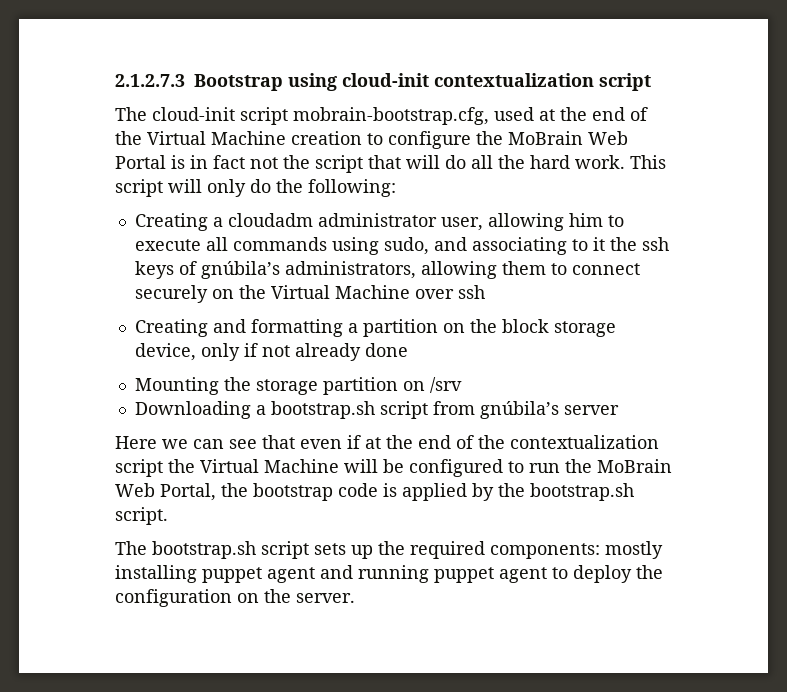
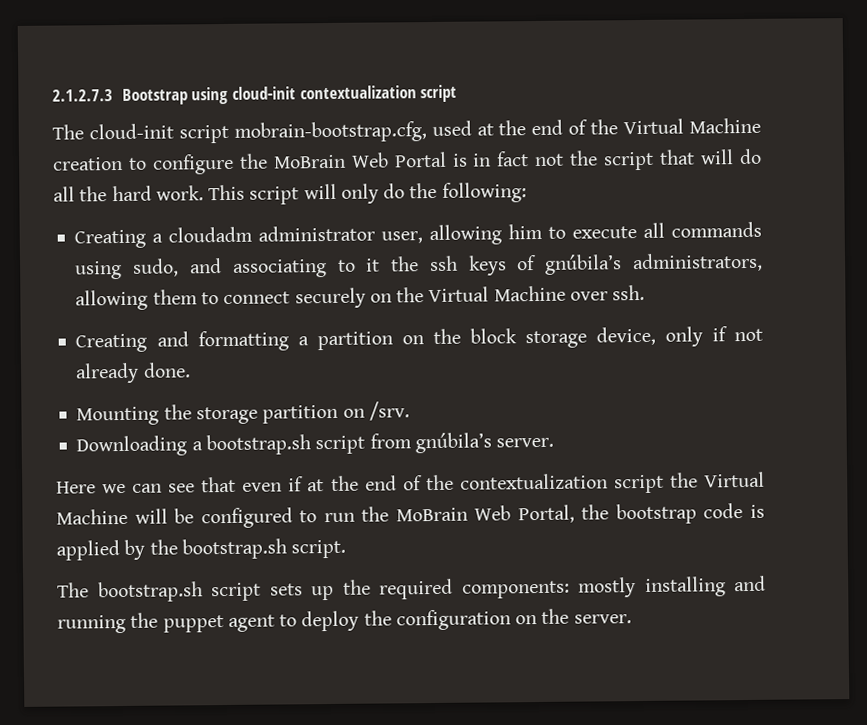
- Creating a cloudadm administrator user, allowing him to execute all commands using sudo, and associating to it the ssh keys of gnúbila’s administrators, allowing them to connect securely on the Virtual Machine over ssh
+ Creating a cloudadm administrator user, allowing him to execute all commands using sudo, and associating to it the ssh keys of gnúbila’s administrators, allowing them to connect securely on the Virtual Machine over ssh.
- Creating and formatting a partition on the block storage device, only if not already done
+ Creating and formatting a partition on the block storage device, only if not already done.
- Mounting the storage partition on /srv
+ Mounting the storage partition on /srv.
- Downloading a bootstrap.sh script from gnúbila’s server
+ Downloading a bootstrap.sh script from gnúbila’s server.
- The bootstrap.sh script sets up the required components: mostly installing puppet agent and running puppet agent to deploy the configuration on the server.
+ The bootstrap.sh script sets up the required components: mostly installing and running the puppet agent to deploy the configuration on the server.

